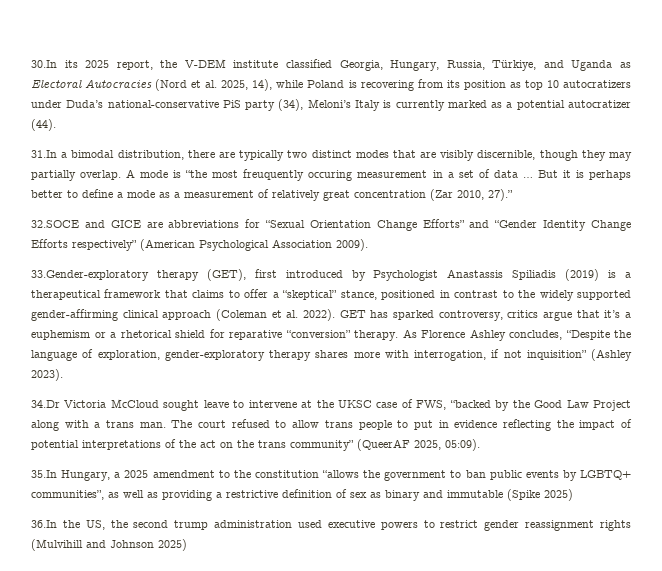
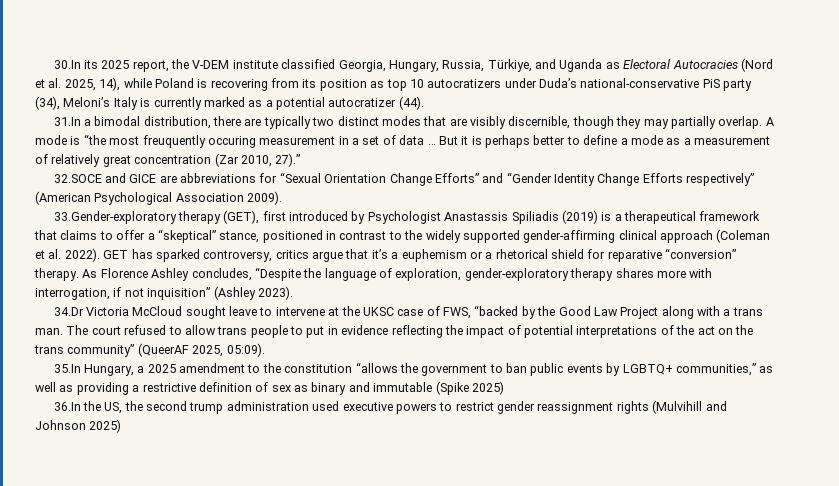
- 35.In Hungary, a 2025 amendment to the constitution “allows the government to ban public events by LGBTQ+ communities”, as well as providing a restrictive definition of sex as binary and immutable (Spike 2025)
+ 35.In Hungary, a 2025 amendment to the constitution “allows the government to ban public events by LGBTQ+ communities,” as well as providing a restrictive definition of sex as binary and immutable (Spike 2025)

